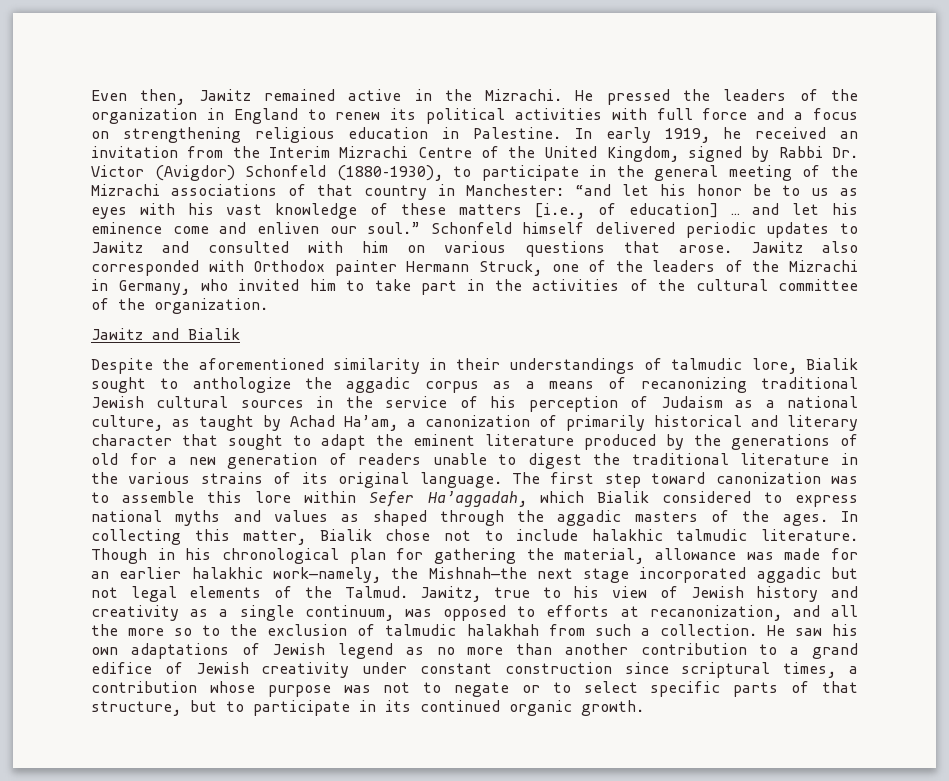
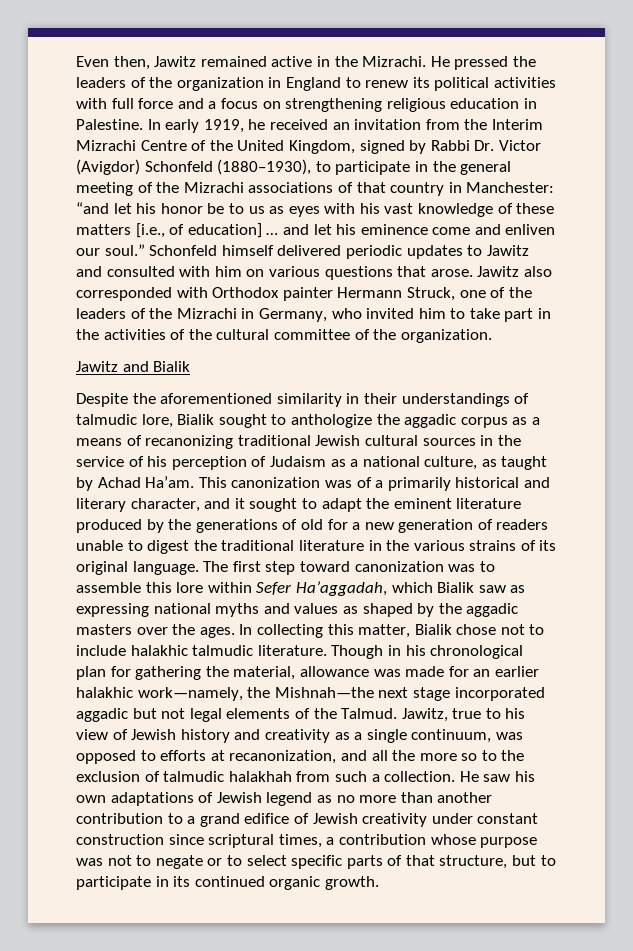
- Despite the aforementioned similarity in their understandings of talmudic lore, Bialik sought to anthologize the aggadic corpus as a means of recanonizing traditional Jewish cultural sources in the service of his perception of Judaism as a national culture, as taught by Achad Ha’am, a canonization of primarily historical and literary character that sought to adapt the eminent literature produced by the generations of old for a new generation of readers unable to digest the traditional literature in the various strains of its original language.
+ Despite the aforementioned similarity in their understandings of talmudic lore, Bialik sought to anthologize the aggadic corpus as a means of recanonizing traditional Jewish cultural sources in the service of his perception of Judaism as a national culture, as taught by Achad Ha’am. This canonization was of a primarily historical and literary character, and it sought to adapt the eminent literature produced by the generations of old for a new generation of readers unable to digest the traditional literature in the various strains of its original language.
- The first step toward canonization was to assemble this lore within Sefer Ha’aggadah, which Bialik considered to express national myths and values as shaped through the aggadic masters of the ages.
+ The first step toward canonization was to assemble this lore within Sefer Ha’aggadah, which Bialik saw as expressing national myths and values as shaped by the aggadic masters over the ages.

